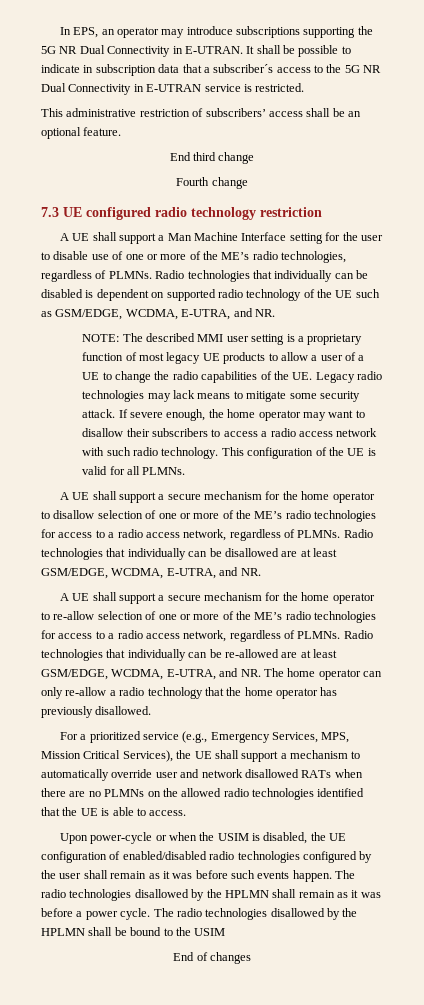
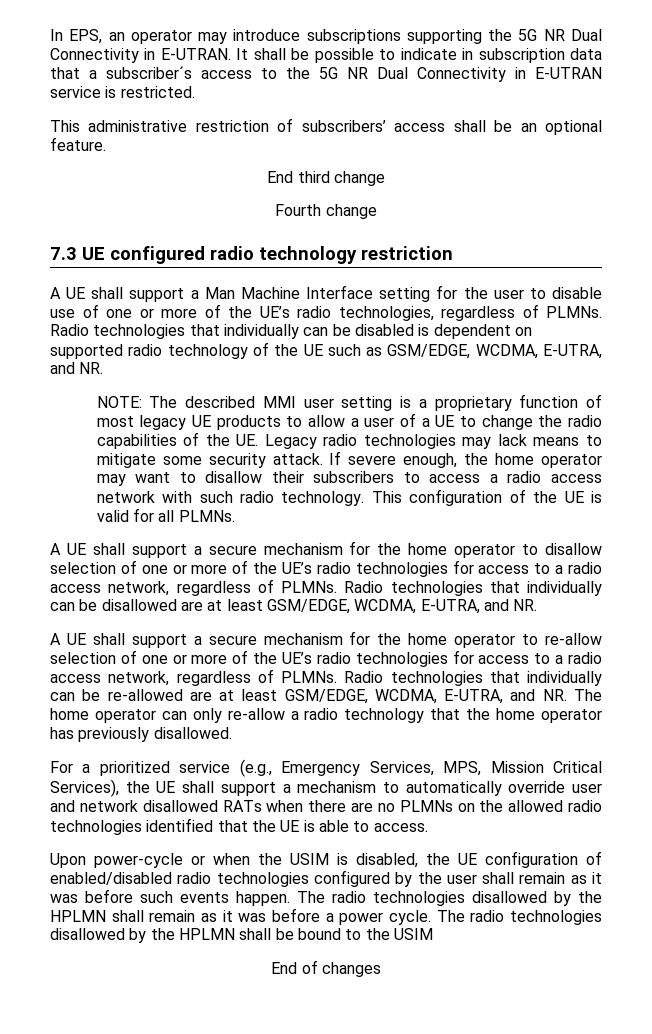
- A UE shall support a Man Machine Interface setting for the user to disable use of one or more of the ME’s radio technologies, regardless of PLMNs.
+ A UE shall support a Man Machine Interface setting for the user to disable use of one or more of the UE’s radio technologies, regardless of PLMNs.
- A UE shall support a secure mechanism for the home operator to disallow selection of one or more of the ME’s radio technologies for access to a radio access network, regardless of PLMNs.
+ A UE shall support a secure mechanism for the home operator to disallow selection of one or more of the UE’s radio technologies for access to a radio access network, regardless of PLMNs.
- A UE shall support a secure mechanism for the home operator to re-allow selection of one or more of the ME’s radio technologies for access to a radio access network, regardless of PLMNs.
+ A UE shall support a secure mechanism for the home operator to re-allow selection of one or more of the UE’s radio technologies for access to a radio access network, regardless of PLMNs.

